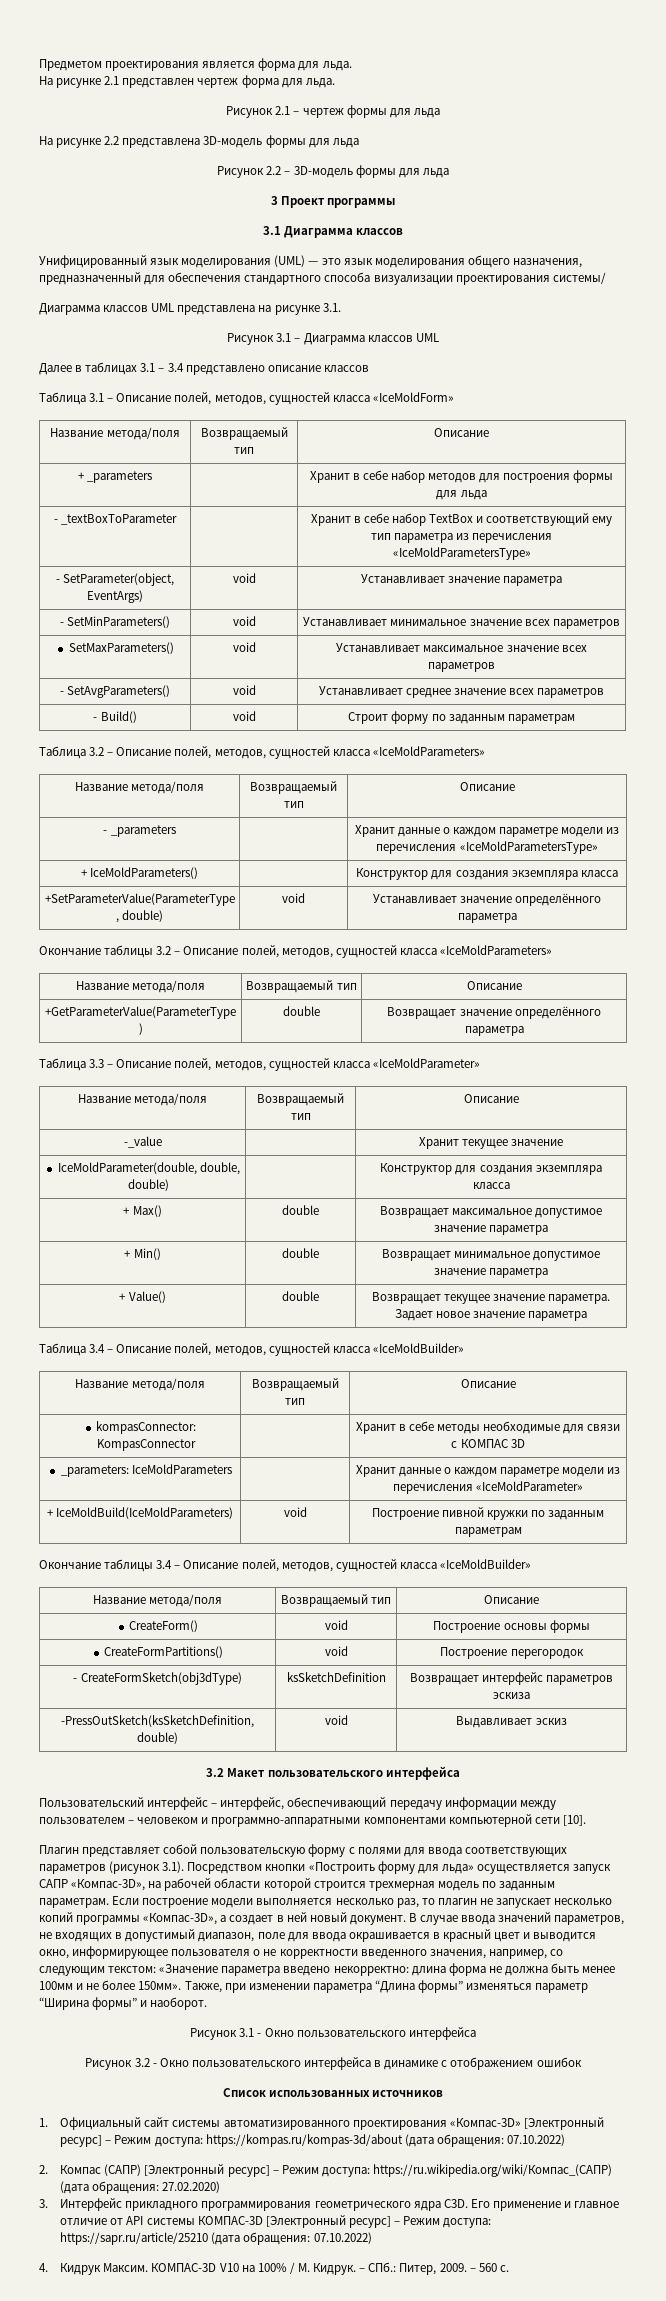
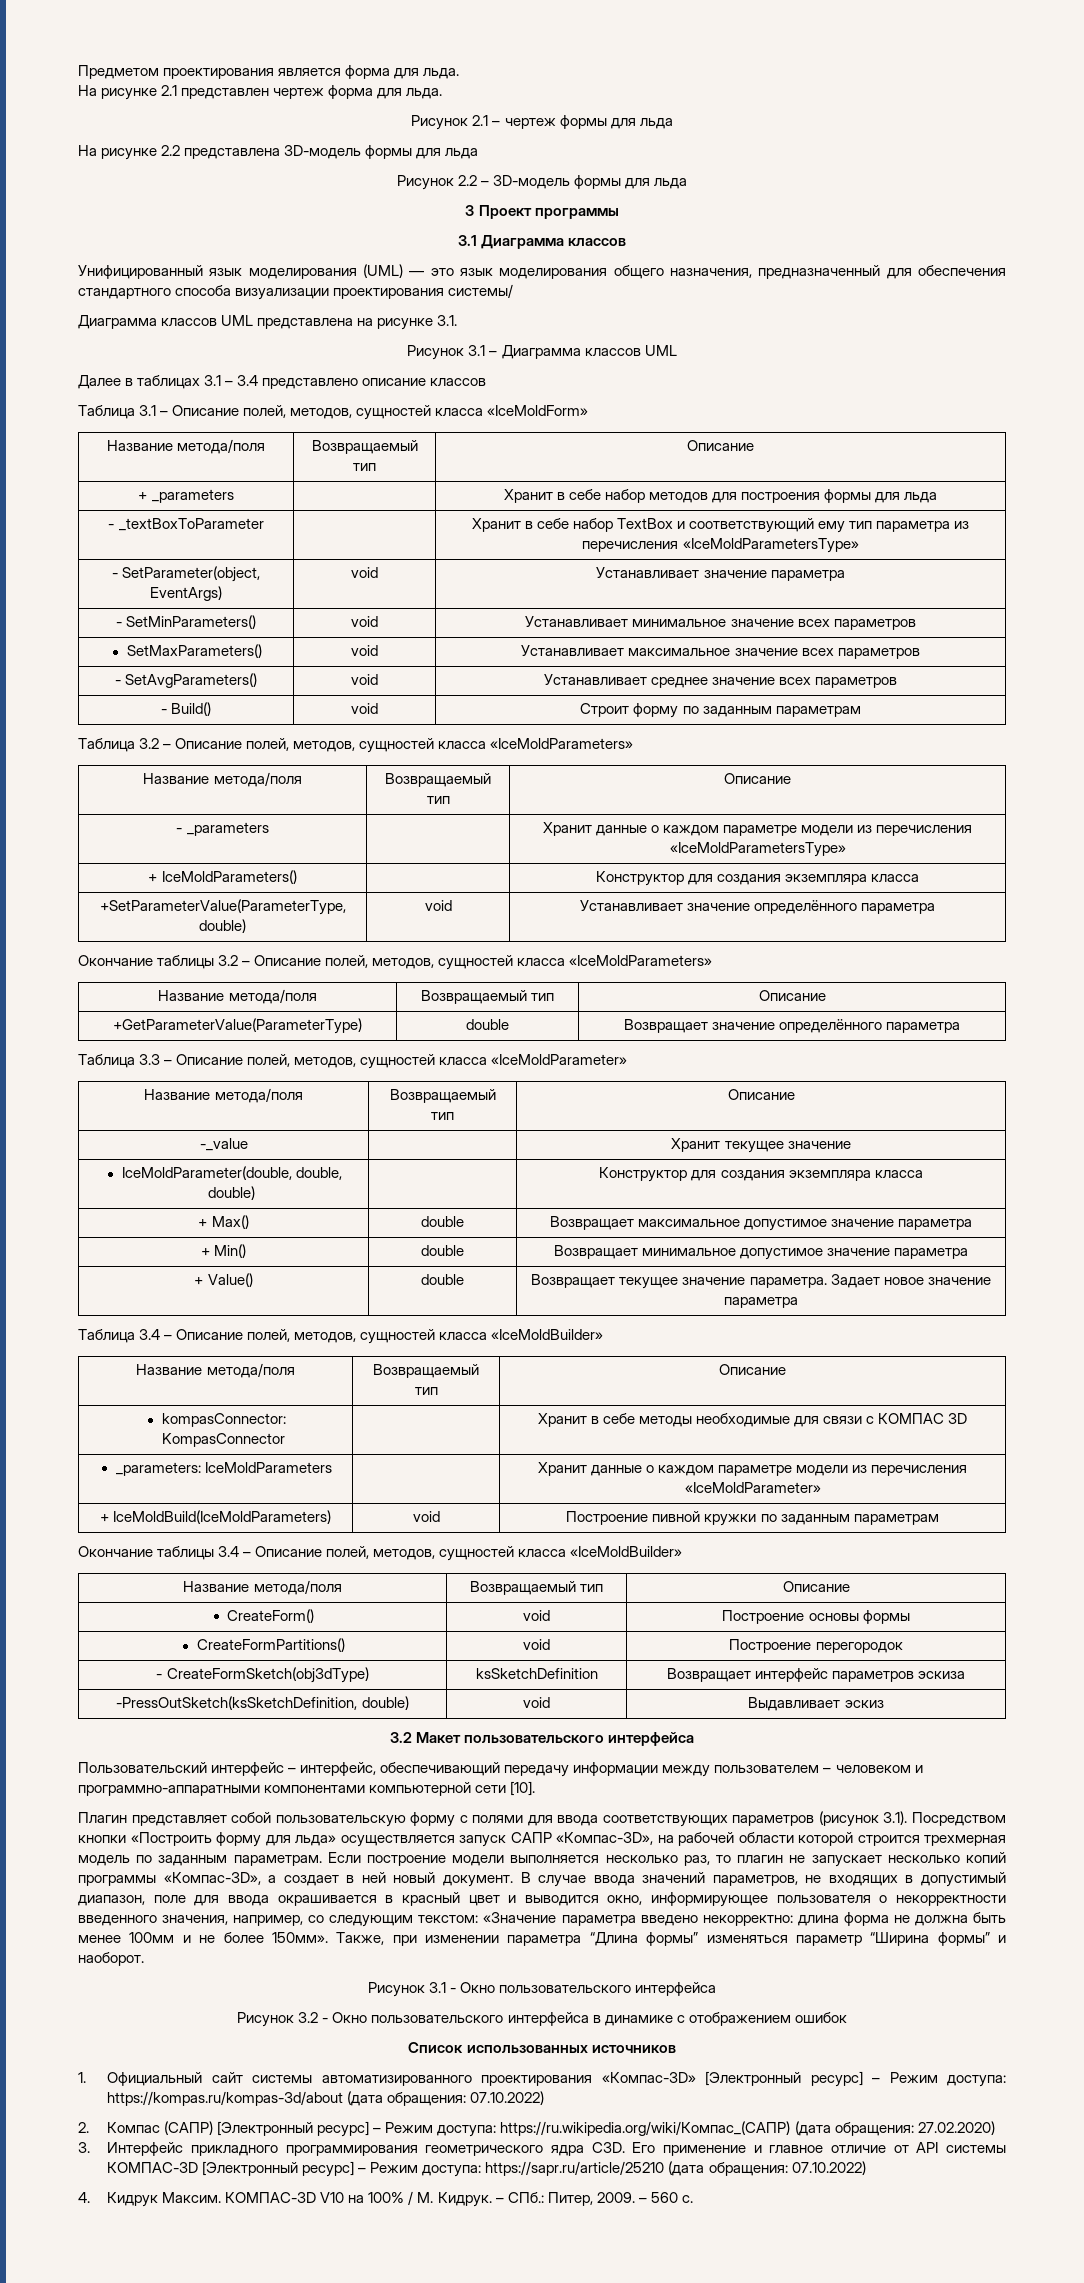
- В случае ввода значений параметров, не входящих в допустимый диапазон, поле для ввода окрашивается в красный цвет и выводится окно, информирующее пользователя о не корректности введенного значения, например, со следующим текстом: «Значение параметра введено некорректно: длина форма не должна быть менее 100мм и не более 150мм».
+ В случае ввода значений параметров, не входящих в допустимый диапазон, поле для ввода окрашивается в красный цвет и выводится окно, информирующее пользователя о некорректности введенного значения, например, со следующим текстом: «Значение параметра введено некорректно: длина форма не должна быть менее 100мм и не более 150мм».

